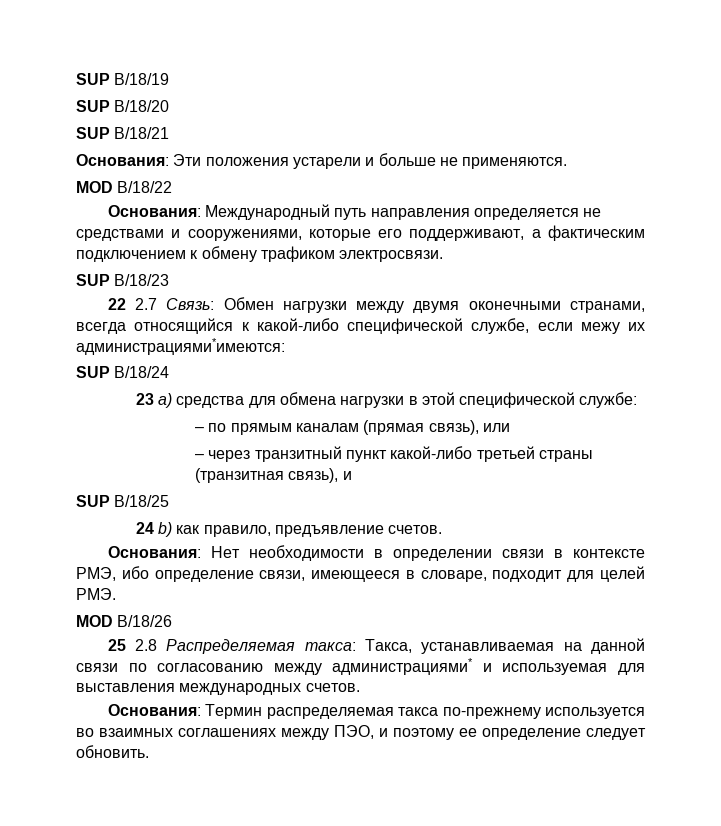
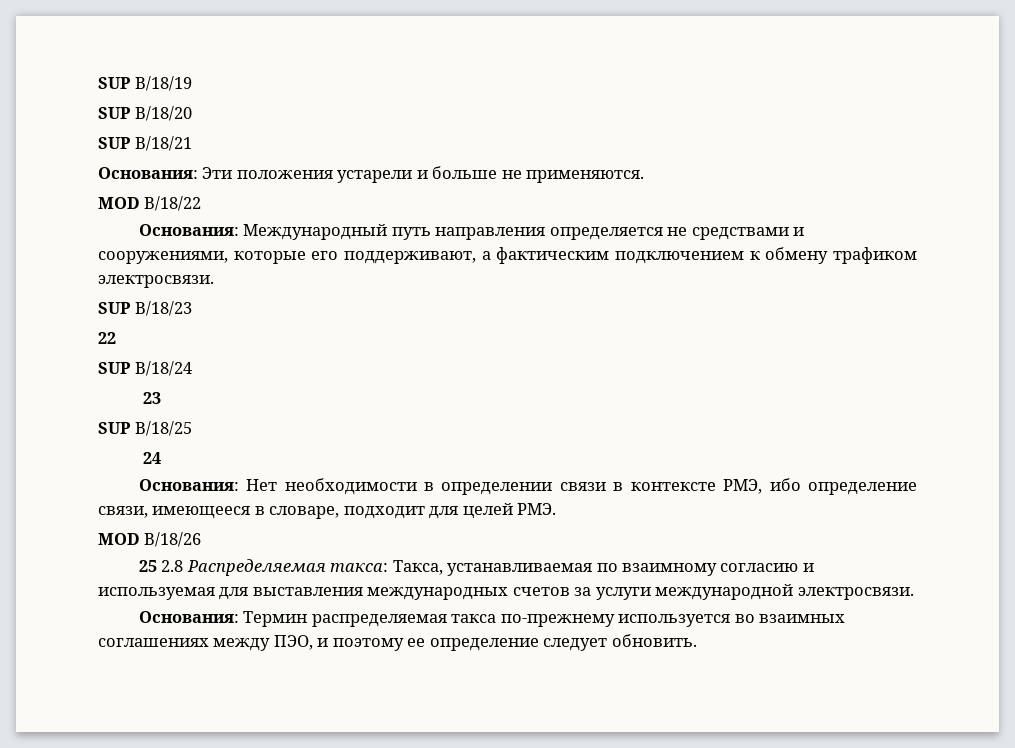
- 22 2.7 Связь: Обмен нагрузки между двумя оконечными странами, всегда относящийся к какой-либо специфической службе, если межу их администрациями*имеются:
+ 22
  SUP B/18/24
- 23 a) средства для обмена нагрузки в этой специфической службе:
- – по прямым каналам (прямая связь), или
- – через транзитный пункт какой-либо третьей страны (транзитная связь), и
+ 23
  SUP B/18/25
- 24 b) как правило, предъявление счетов.
+ 24
- 25 2.8 Распределяемая такса: Такса, устанавливаемая на данной связи по согласованию между администрациями* и используемая для выставления международных счетов.
+ 25 2.8 Распределяемая такса: Такса, устанавливаемая по взаимному согласию и используемая для выставления международных счетов за услуги международной электросвязи.

